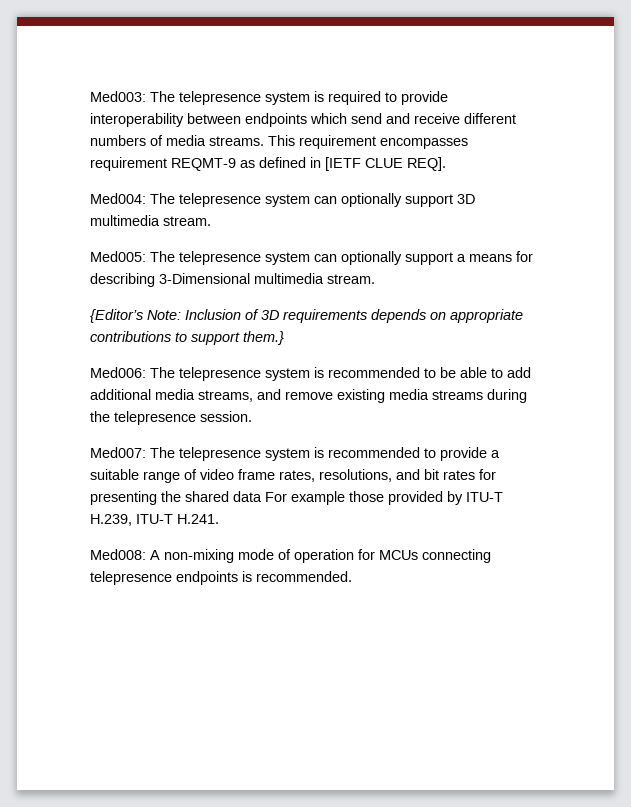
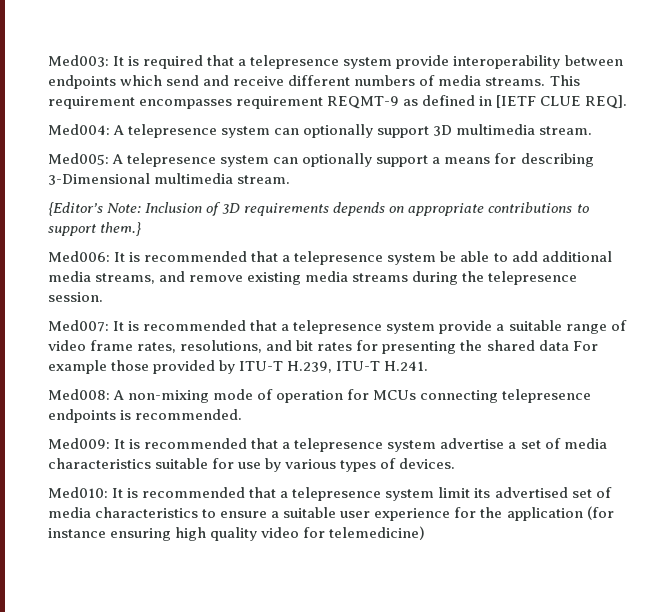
- Med003: The telepresence system is required to provide interoperability between endpoints which send and receive different numbers of media streams.
+ Med003: It is required that a telepresence system provide interoperability between endpoints which send and receive different numbers of media streams.
- Med004: The telepresence system can optionally support 3D multimedia stream.
+ Med004: A telepresence system can optionally support 3D multimedia stream.
- Med005: The telepresence system can optionally support a means for describing 3-Dimensional multimedia stream.
+ Med005: A telepresence system can optionally support a means for describing 3-Dimensional multimedia stream.
- Med006: The telepresence system is recommended to be able to add additional media streams, and remove existing media streams during the telepresence session.
+ Med006: It is recommended that a telepresence system be able to add additional media streams, and remove existing media streams during the telepresence session.
- Med007: The telepresence system is recommended to provide a suitable range of video frame rates, resolutions, and bit rates for presenting the shared data For example those provided by ITU-T H.239, ITU-T H.241.
+ Med007: It is recommended that a telepresence system provide a suitable range of video frame rates, resolutions, and bit rates for presenting the shared data For example those provided by ITU-T H.239, ITU-T H.241.
+ Med009: It is recommended that a telepresence system advertise a set of media characteristics suitable for use by various types of devices.
+ Med010: It is recommended that a telepresence system limit its advertised set of media characteristics to ensure a suitable user experience for the application (for instance ensuring high quality video for telemedicine)

